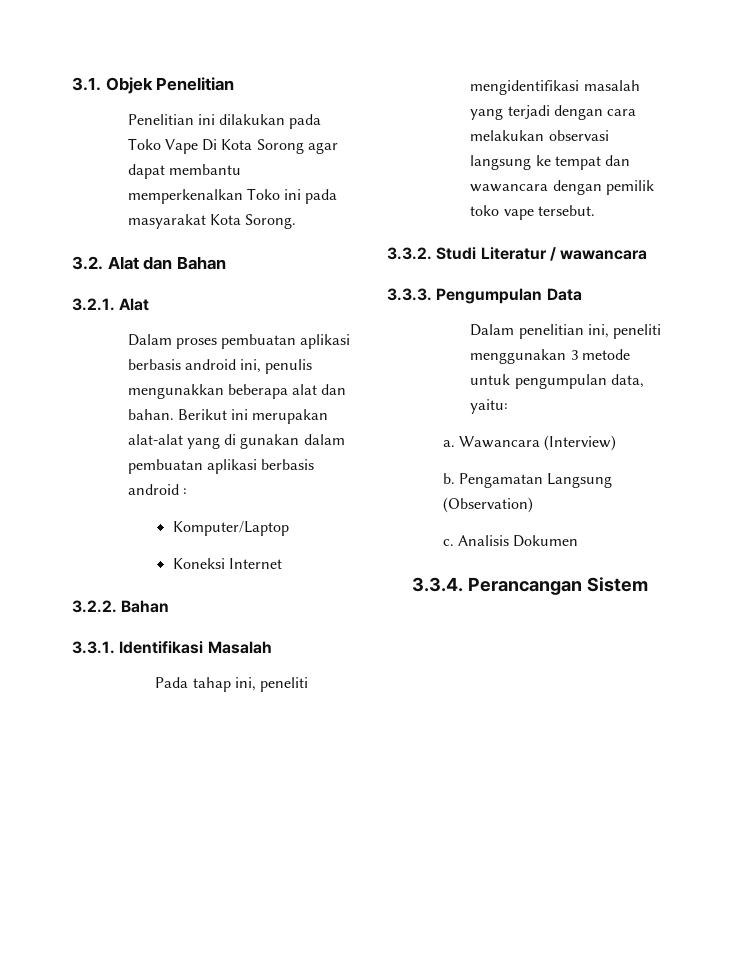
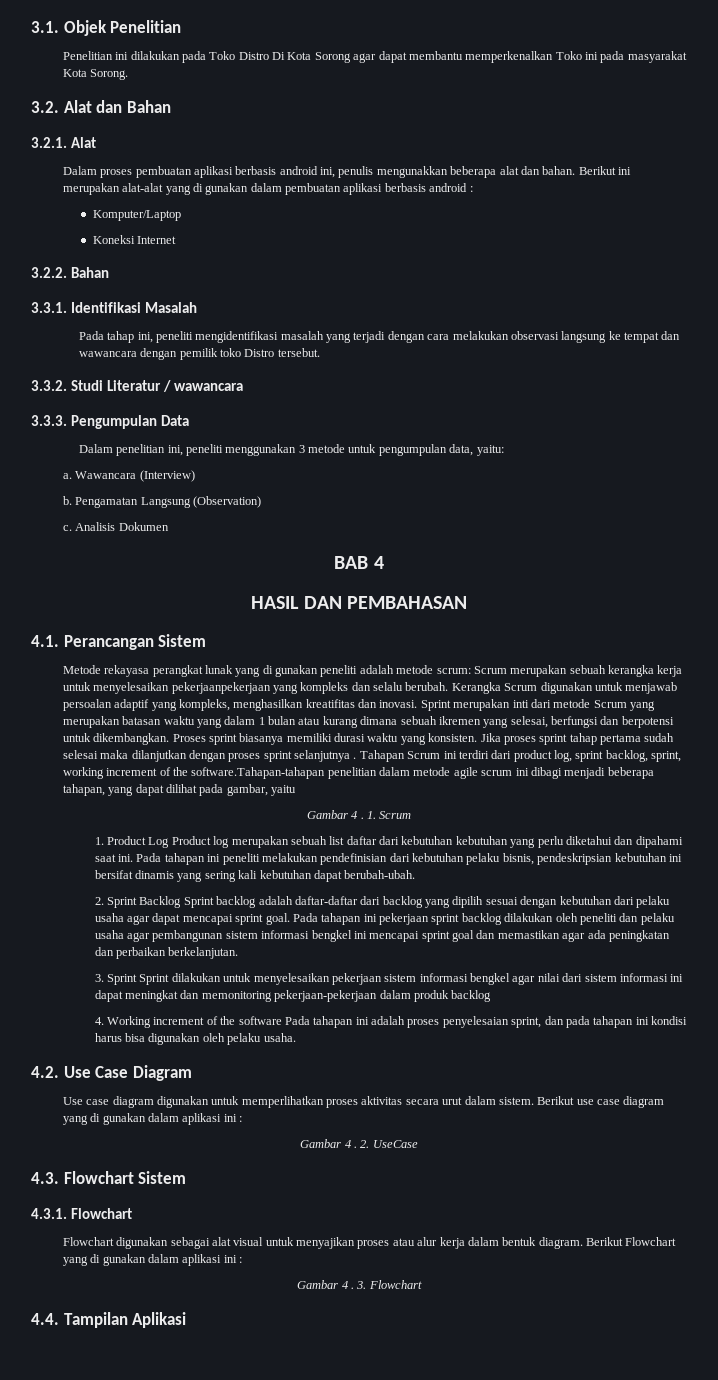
- Penelitian ini dilakukan pada Toko Vape Di Kota Sorong agar dapat membantu memperkenalkan Toko ini pada masyarakat Kota Sorong.
+ Penelitian ini dilakukan pada Toko Distro Di Kota Sorong agar dapat membantu memperkenalkan Toko ini pada masyarakat Kota Sorong.
- Pada tahap ini, peneliti mengidentifikasi masalah yang terjadi dengan cara melakukan observasi langsung ke tempat dan wawancara dengan pemilik toko vape tersebut.
+ Pada tahap ini, peneliti mengidentifikasi masalah yang terjadi dengan cara melakukan observasi langsung ke tempat dan wawancara dengan pemilik toko Distro tersebut.
- 3.3.4. Perancangan Sistem
+ BAB 4
+ HASIL DAN PEMBAHASAN
+ 4.1. Perancangan Sistem
+ Metode rekayasa perangkat lunak yang di gunakan peneliti adalah metode scrum: Scrum merupakan sebuah kerangka kerja untuk menyelesaikan pekerjaanpekerjaan yang kompleks dan selalu berubah. Kerangka Scrum digunakan untuk menjawab persoalan adaptif yang kompleks, menghasilkan kreatifitas dan inovasi. Sprint merupakan inti dari metode Scrum yang merupakan batasan waktu yang dalam 1 bulan atau kurang dimana sebuah ikremen yang selesai, berfungsi dan berpotensi untuk dikembangkan. Proses sprint biasanya memiliki durasi waktu yang konsisten. Jika proses sprint tahap pertama sudah selesai maka dilanjutkan dengan proses sprint selanjutnya . Tahapan Scrum ini terdiri dari product log, sprint backlog, sprint, working increment of the software.Tahapan-tahapan penelitian dalam metode agile scrum ini dibagi menjadi beberapa tahapan, yang dapat dilihat pada gambar, yaitu
+ Gambar 4 . 1. Scrum
+ 1. Product Log Product log merupakan sebuah list daftar dari kebutuhan kebutuhan yang perlu diketahui dan dipahami saat ini. Pada tahapan ini peneliti melakukan pendefinisian dari kebutuhan pelaku bisnis, pendeskripsian kebutuhan ini bersifat dinamis yang sering kali kebutuhan dapat berubah-ubah.
+ 2. Sprint Backlog Sprint backlog adalah daftar-daftar dari backlog yang dipilih sesuai dengan kebutuhan dari pelaku usaha agar dapat mencapai sprint goal. Pada tahapan ini pekerjaan sprint backlog dilakukan oleh peneliti dan pelaku usaha agar pembangunan sistem informasi bengkel ini mencapai sprint goal dan memastikan agar ada peningkatan dan perbaikan berkelanjutan.
+ 3. Sprint Sprint dilakukan untuk menyelesaikan pekerjaan sistem informasi bengkel agar nilai dari sistem informasi ini dapat meningkat dan memonitoring pekerjaan-pekerjaan dalam produk backlog
+ 4. Working increment of the software Pada tahapan ini adalah proses penyelesaian sprint, dan pada tahapan ini kondisi harus bisa digunakan oleh pelaku usaha.
+ 4.2. Use Case Diagram
+ Use case diagram digunakan untuk memperlihatkan proses aktivitas secara urut dalam sistem. Berikut use case diagram yang di gunakan dalam aplikasi ini :
+ Gambar 4 . 2. UseCase
+ 4.3. Flowchart Sistem
+ 4.3.1. Flowchart
+ Flowchart digunakan sebagai alat visual untuk menyajikan proses atau alur kerja dalam bentuk diagram. Berikut Flowchart yang di gunakan dalam aplikasi ini :
+ Gambar 4 . 3. Flowchart
+ 4.4. Tampilan Aplikasi

